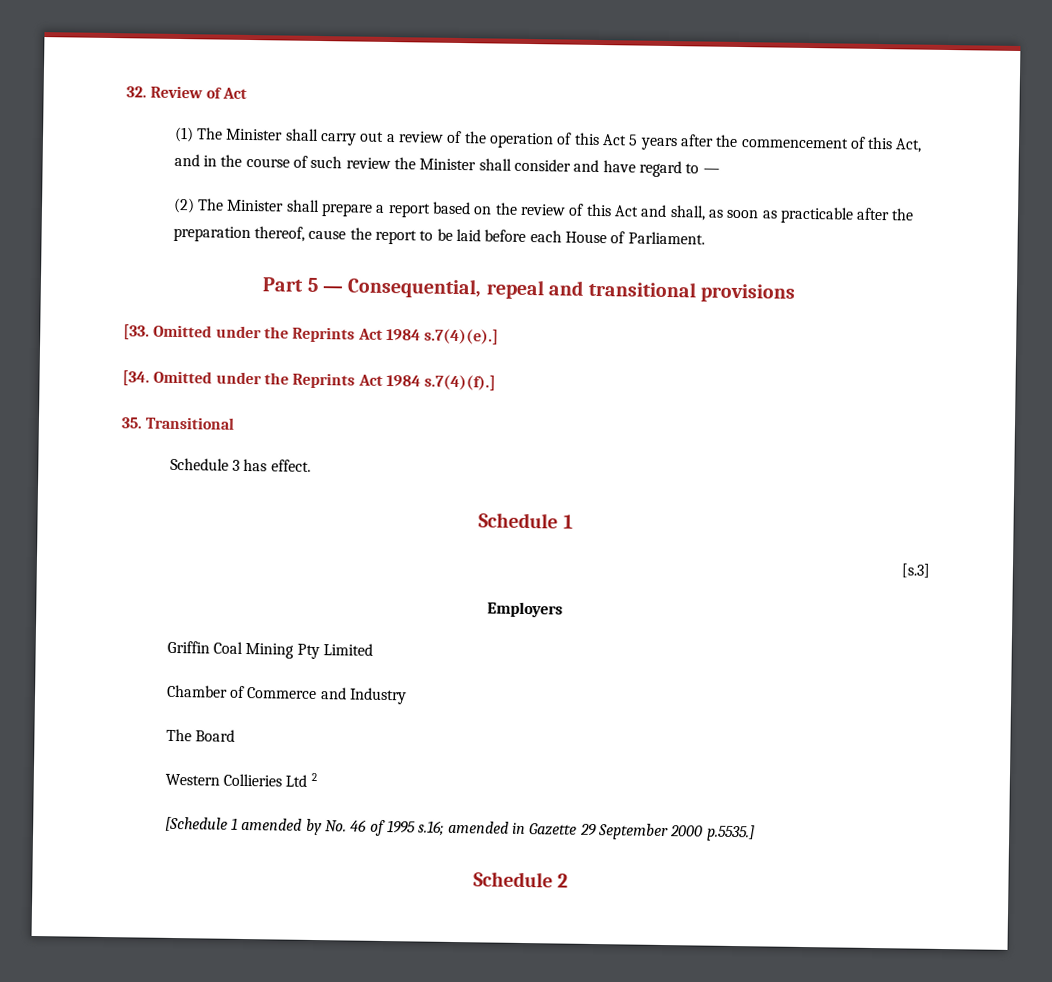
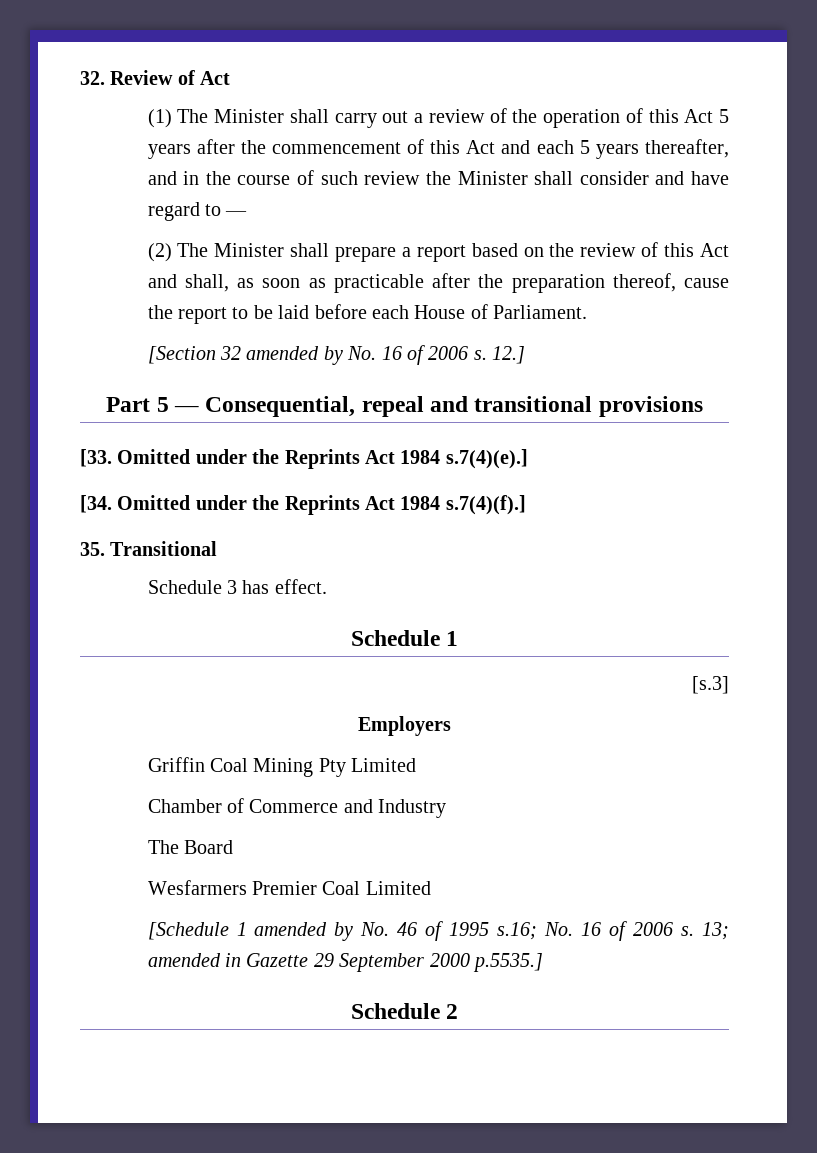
- (1) The Minister shall carry out a review of the operation of this Act 5 years after the commencement of this Act, and in the course of such review the Minister shall consider and have regard to —
+ (1) The Minister shall carry out a review of the operation of this Act 5 years after the commencement of this Act and each 5 years thereafter, and in the course of such review the Minister shall consider and have regard to —
+ [Section 32 amended by No. 16 of 2006 s. 12.]
- Western Collieries Ltd 2
+ Wesfarmers Premier Coal Limited
- [Schedule 1 amended by No. 46 of 1995 s.16; amended in Gazette 29 September 2000 p.5535.]
+ [Schedule 1 amended by No. 46 of 1995 s.16; No. 16 of 2006 s. 13; amended in Gazette 29 September 2000 p.5535.]

